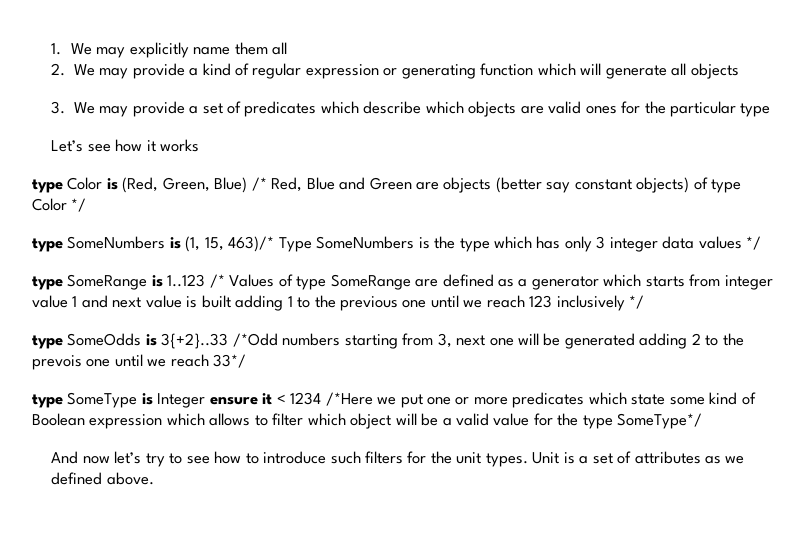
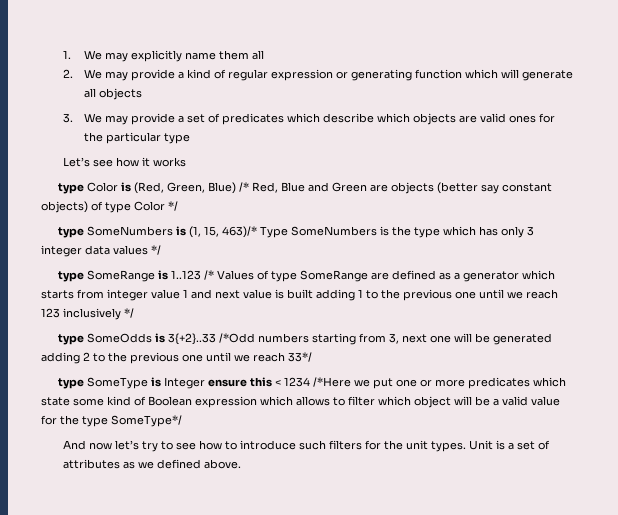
- type SomeOdds is 3{+2}..33 /*Odd numbers starting from 3, next one will be generated adding 2 to the prevois one until we reach 33*/
+ type SomeOdds is 3{+2}..33 /*Odd numbers starting from 3, next one will be generated adding 2 to the previous one until we reach 33*/
- type SomeType is Integer ensure it < 1234 /*Here we put one or more predicates which state some kind of Boolean expression which allows to filter which object will be a valid value for the type SomeType*/
+ type SomeType is Integer ensure this < 1234 /*Here we put one or more predicates which state some kind of Boolean expression which allows to filter which object will be a valid value for the type SomeType*/

